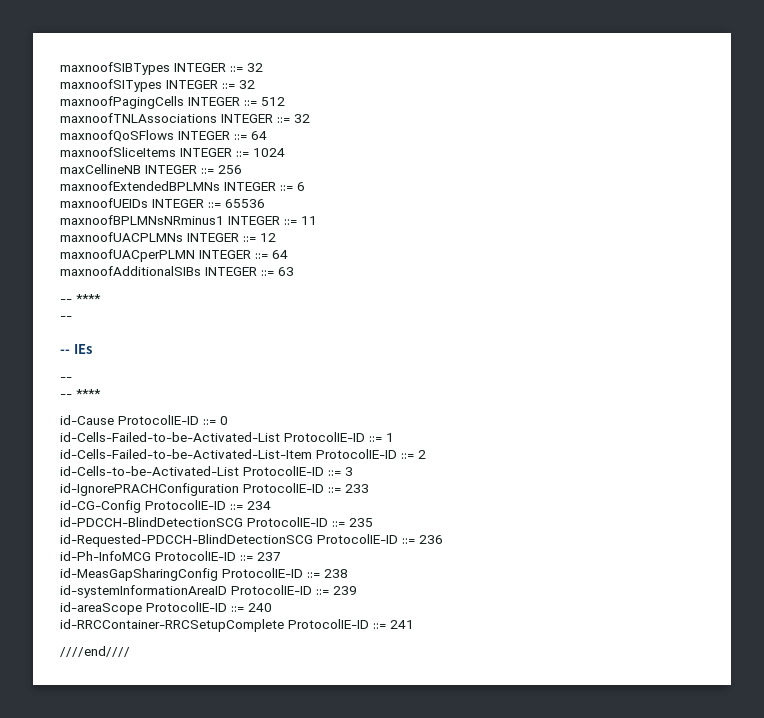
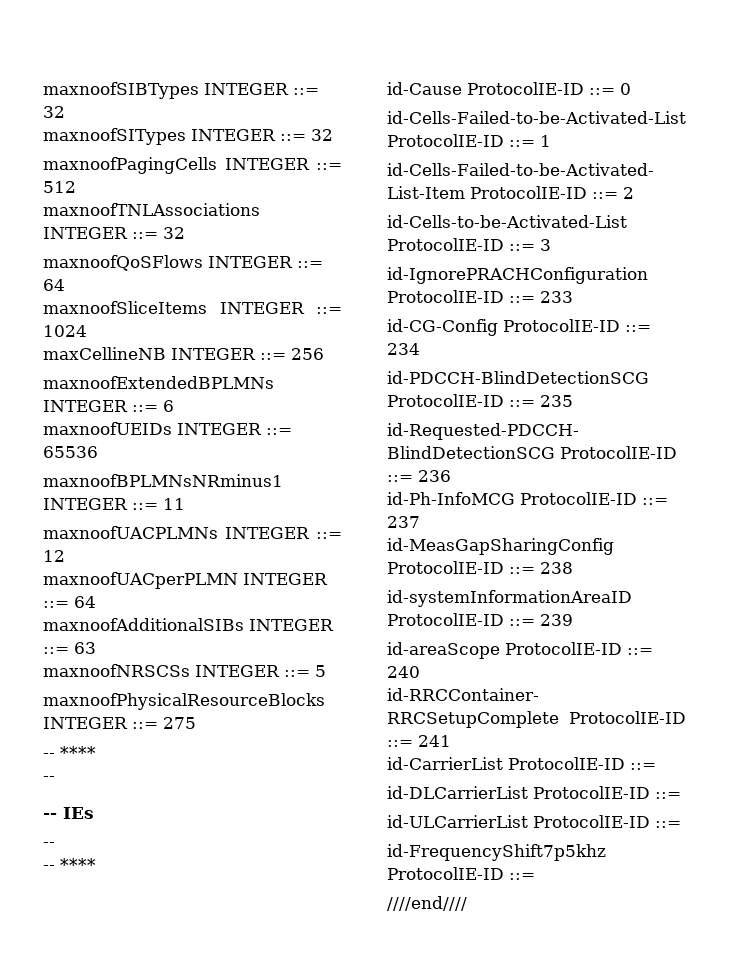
+ maxnoofNRSCSs INTEGER ::= 5
+ maxnoofPhysicalResourceBlocks INTEGER ::= 275
+ id-CarrierList ProtocolIE-ID ::=
+ id-DLCarrierList ProtocolIE-ID ::=
+ id-ULCarrierList ProtocolIE-ID ::=
+ id-FrequencyShift7p5khz ProtocolIE-ID ::=

